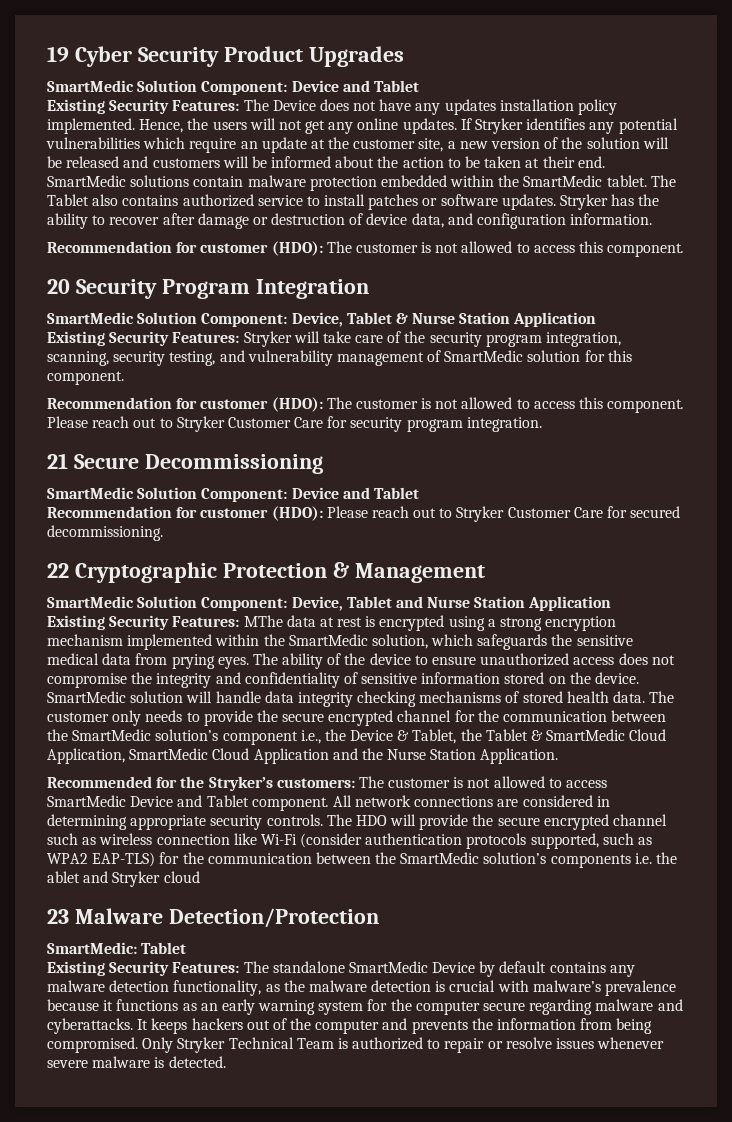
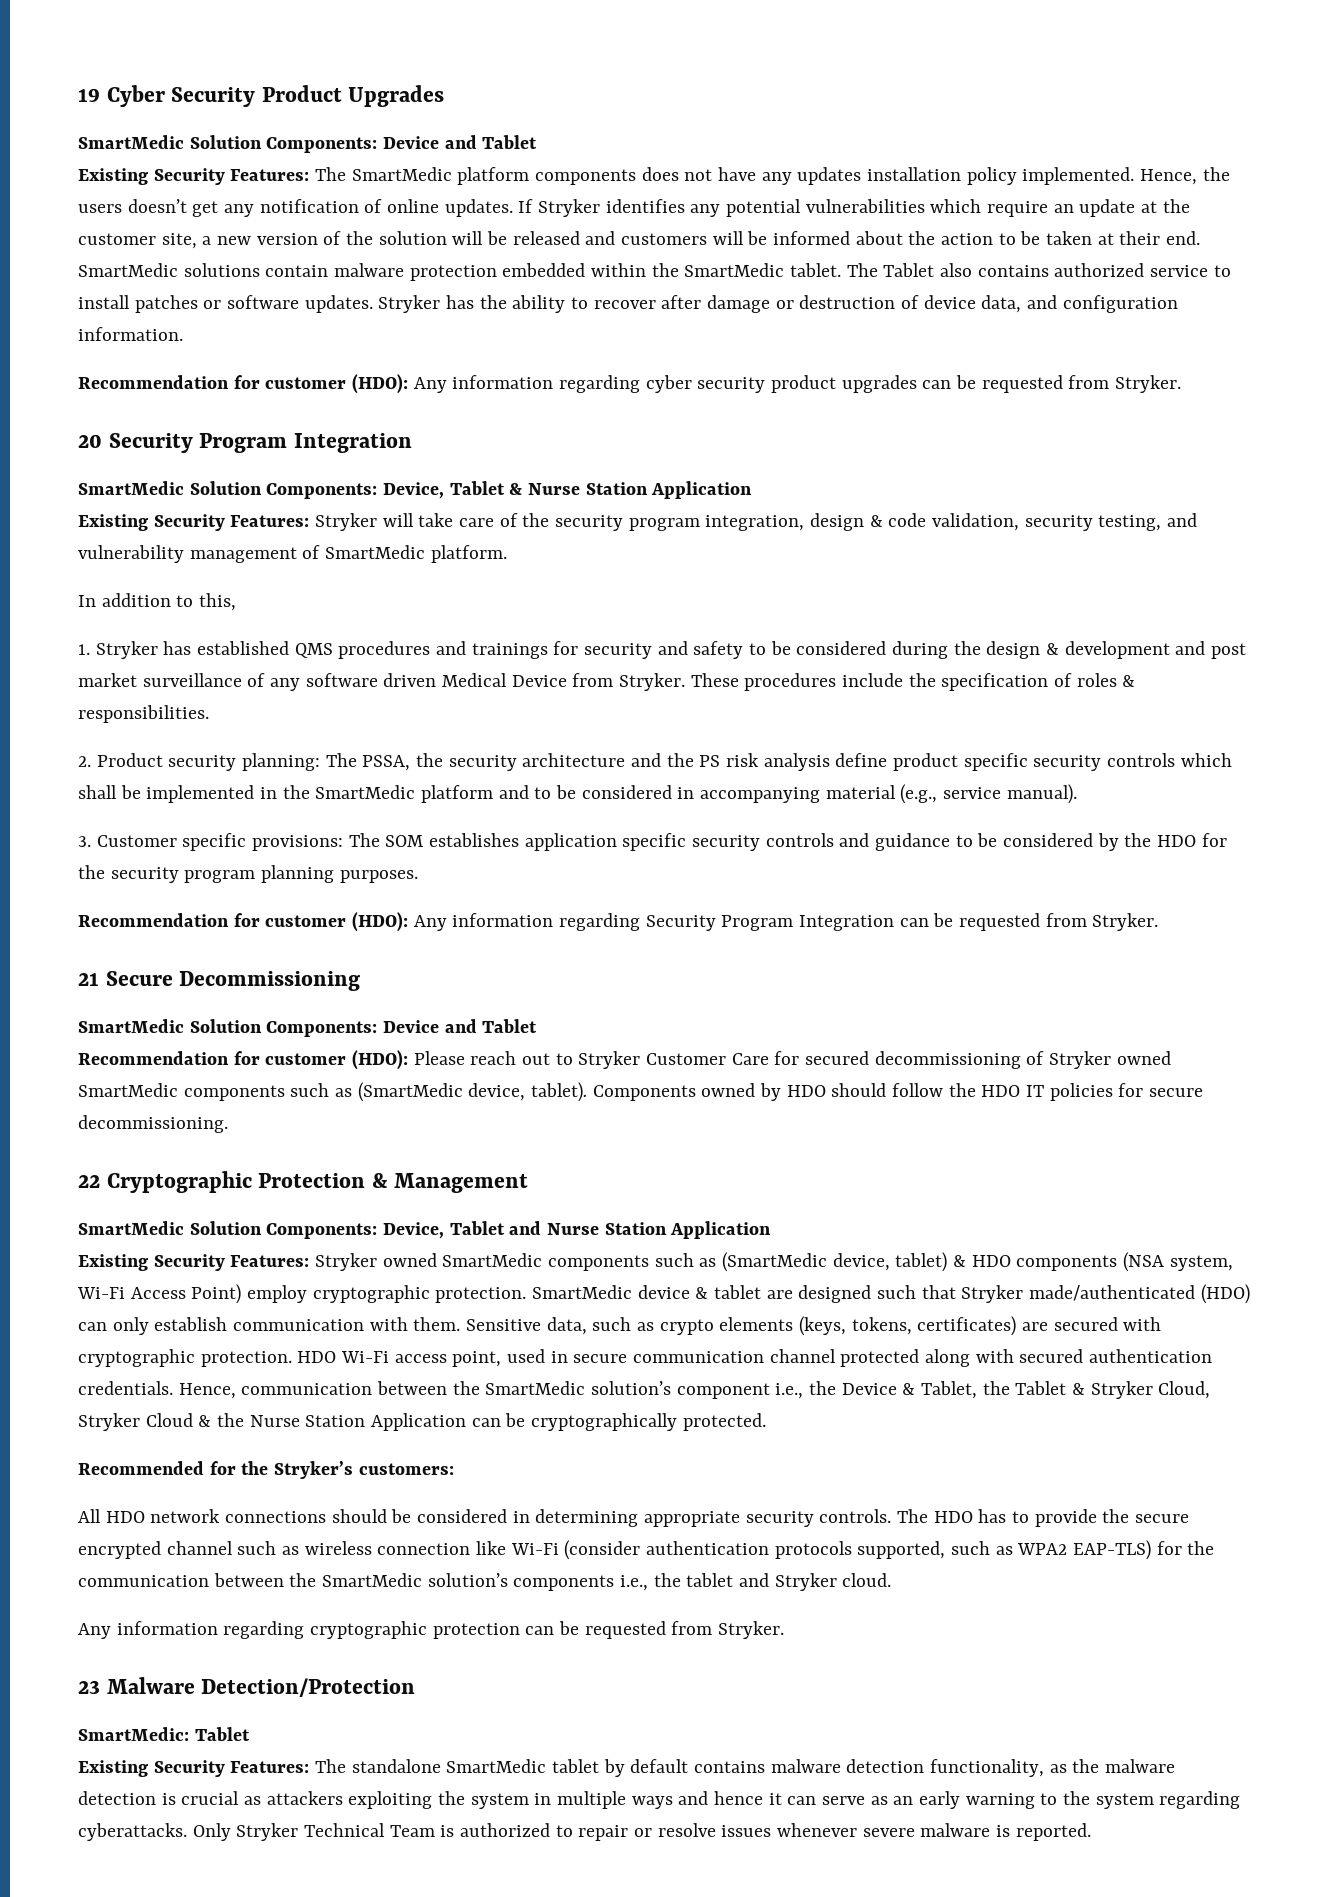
  19 Cyber Security Product Upgrades
- SmartMedic Solution Component: Device and Tablet
+ SmartMedic Solution Components: Device and Tablet
- Existing Security Features: The Device does not have any updates installation policy implemented.
+ Existing Security Features: The SmartMedic platform components does not have any updates installation policy implemented.
- Hence, the users will not get any online updates.
+ Hence, the users doesn’t get any notification of online updates.
  Stryker has the ability to recover after damage or destruction of device data, and configuration information.
- Recommendation for customer (HDO): The customer is not allowed to access this component.
+ Recommendation for customer (HDO): Any information regarding cyber security product upgrades can be requested from Stryker.
- SmartMedic Solution Component: Device, Tablet & Nurse Station Application
+ SmartMedic Solution Components: Device, Tablet & Nurse Station Application
- Existing Security Features: Stryker will take care of the security program integration, scanning, security testing, and vulnerability management of SmartMedic solution for this component.
- Recommendation for customer (HDO): The customer is not allowed to access this component. Please reach out to Stryker Customer Care for security program integration.
+ Existing Security Features: Stryker will take care of the security program integration, design & code validation, security testing, and vulnerability management of SmartMedic platform.
+ In addition to this,
+ 1. Stryker has established QMS procedures and trainings for security and safety to be considered during the design & development and post market surveillance of any software driven Medical Device from Stryker. These procedures include the specification of roles & responsibilities.
+ 2. Product security planning: The PSSA, the security architecture and the PS risk analysis define product specific security controls which shall be implemented in the SmartMedic platform and to be considered in accompanying material (e.g., service manual).
+ 3. Customer specific provisions: The SOM establishes application specific security controls and guidance to be considered by the HDO for the security program planning purposes.
+ Recommendation for customer (HDO): Any information regarding Security Program Integration can be requested from Stryker.
  21 Secure Decommissioning
- SmartMedic Solution Component: Device and Tablet
+ SmartMedic Solution Components: Device and Tablet
- Recommendation for customer (HDO): Please reach out to Stryker Customer Care for secured decommissioning.
+ Recommendation for customer (HDO): Please reach out to Stryker Customer Care for secured decommissioning of Stryker owned SmartMedic components such as (SmartMedic device, tablet). Components owned by HDO should follow the HDO IT policies for secure decommissioning.
- SmartMedic Solution Component: Device, Tablet and Nurse Station Application
+ SmartMedic Solution Components: Device, Tablet and Nurse Station Application
- Existing Security Features: MThe data at rest is encrypted using a strong encryption mechanism implemented within the SmartMedic solution, which safeguards the sensitive medical data from prying eyes. The ability of the device to ensure unauthorized access does not compromise the integrity and confidentiality of sensitive information stored on the device. SmartMedic solution will handle data integrity checking mechanisms of stored health data. The customer only needs to provide the secure encrypted channel for the communication between the SmartMedic solution’s component i.e., the Device & Tablet, the Tablet & SmartMedic Cloud Application, SmartMedic Cloud Application and the Nurse Station Application.
+ Existing Security Features: Stryker owned SmartMedic components such as (SmartMedic device, tablet) & HDO components (NSA system, Wi-Fi Access Point) employ cryptographic protection. SmartMedic device & tablet are designed such that Stryker made/authenticated (HDO) can only establish communication with them. Sensitive data, such as crypto elements (keys, tokens, certificates) are secured with cryptographic protection. HDO Wi-Fi access point, used in secure communication channel protected along with secured authentication credentials. Hence, communication between the SmartMedic solution’s component i.e., the Device & Tablet, the Tablet & Stryker Cloud, Stryker Cloud & the Nurse Station Application can be cryptographically protected.
- Recommended for the Stryker’s customers: The customer is not allowed to access SmartMedic Device and Tablet component. All network connections are considered in determining appropriate security controls.
+ Recommended for the Stryker’s customers:
+ All HDO network connections should be considered in determining appropriate security controls.
- The HDO will provide the secure encrypted channel such as wireless connection like Wi-Fi (consider authentication protocols supported, such as WPA2 EAP-TLS) for the communication between the SmartMedic solution’s components i.e. the ablet and Stryker cloud
+ The HDO has to provide the secure encrypted channel such as wireless connection like Wi-Fi (consider authentication protocols supported, such as WPA2 EAP-TLS) for the communication between the SmartMedic solution’s components i.e., the tablet and Stryker cloud.
+ Any information regarding cryptographic protection can be requested from Stryker.
- Existing Security Features: The standalone SmartMedic Device by default contains any malware detection functionality, as the malware detection is crucial with malware’s prevalence because it functions as an early warning system for the computer secure regarding malware and cyberattacks. It keeps hackers out of the computer and prevents the information from being compromised.
+ Existing Security Features: The standalone SmartMedic tablet by default contains malware detection functionality, as the malware detection is crucial as attackers exploiting the system in multiple ways and hence it can serve as an early warning to the system regarding cyberattacks.
- Only Stryker Technical Team is authorized to repair or resolve issues whenever severe malware is detected.
+ Only Stryker Technical Team is authorized to repair or resolve issues whenever severe malware is reported.

